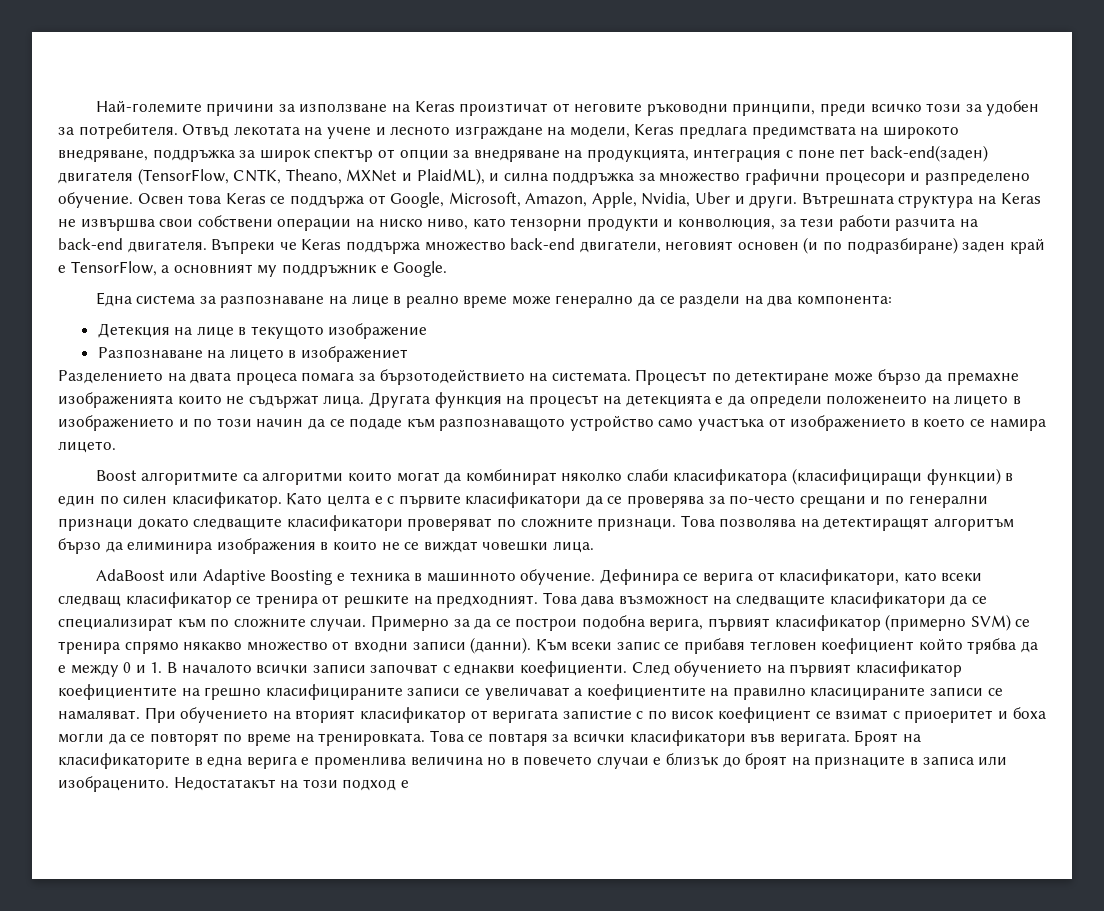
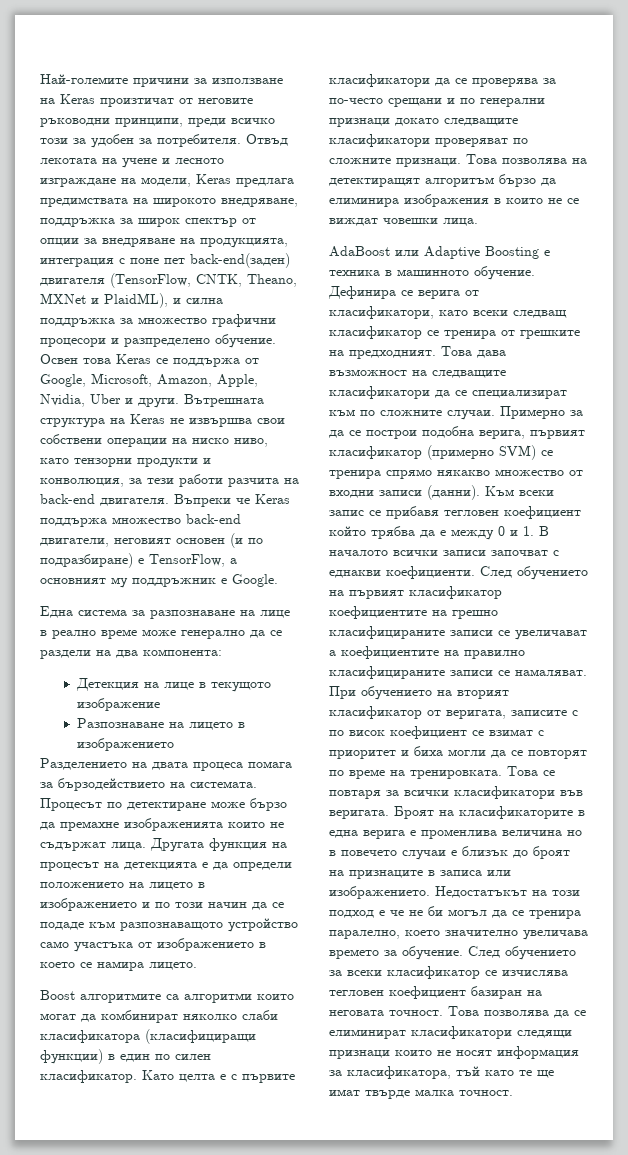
- Въпреки че Keras поддържа множество back-end двигатели, неговият основен (и по подразбиране) заден край е TensorFlow, а основният му поддръжник е Google.
+ Въпреки че Keras поддържа множество back-end двигатели, неговият основен (и по подразбиране) е TensorFlow, а основният му поддръжник е Google.
- Разпознаване на лицето в изображениет
+ Разпознаване на лицето в изображението
- Разделението на двата процеса помага за бързотодействието на системата.
+ Разделението на двата процеса помага за бързодействието на системата.
- Другата функция на процесът на детекцията е да определи положенеито на лицето в изображението и по този начин да се подаде към разпознаващото устройство само участъка от изображението в което се намира лицето.
+ Другата функция на процесът на детекцията е да определи положението на лицето в изображението и по този начин да се подаде към разпознаващото устройство само участъка от изображението в което се намира лицето.
- Дефинира се верига от класификатори, като всеки следващ класификатор се тренира от решките на предходният.
+ Дефинира се верига от класификатори, като всеки следващ класификатор се тренира от грешките на предходният.
- След обучението на първият класификатор коефициентите на грешно класифицираните записи се увеличават а коефициентите на правилно класицираните записи се намаляват.
+ След обучението на първият класификатор коефициентите на грешно класифицираните записи се увеличават а коефициентите на правилно класифицираните записи се намаляват.
- При обучението на вторият класификатор от веригата запистие с по висок коефициент се взимат с приоеритет и боха могли да се повторят по време на тренировката.
+ При обучението на вторият класификатор от веригата, записите с по висок коефициент се взимат с приоритет и биха могли да се повторят по време на тренировката.
- Броят на класификаторите в една верига е променлива величина но в повечето случаи е близък до броят на признаците в записа или изобраценито. Недостатакът на този подход е
+ Броят на класификаторите в една верига е променлива величина но в повечето случаи е близък до броят на признаците в записа или изображението. Недостатъкът на този подход е че не би могъл да се тренира паралелно, което значително увеличава времето за обучение. След обучението за всеки класификатор се изчислява тегловен коефициент базиран на неговата точност. Това позволява да се елиминират класификатори следящи признаци които не носят информация за класификатора, тъй като те ще имат твърде малка точност.

